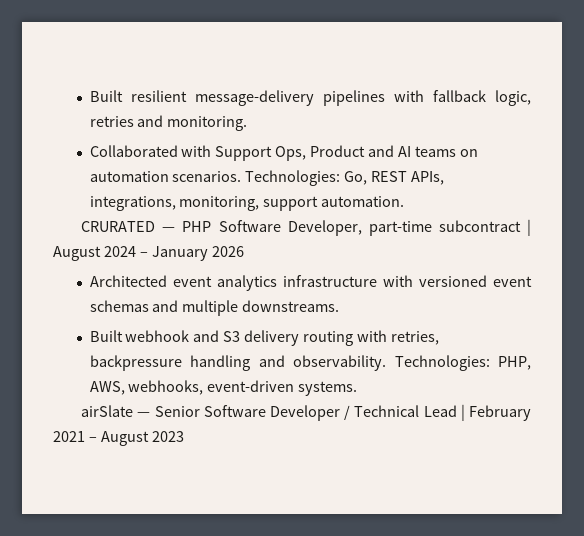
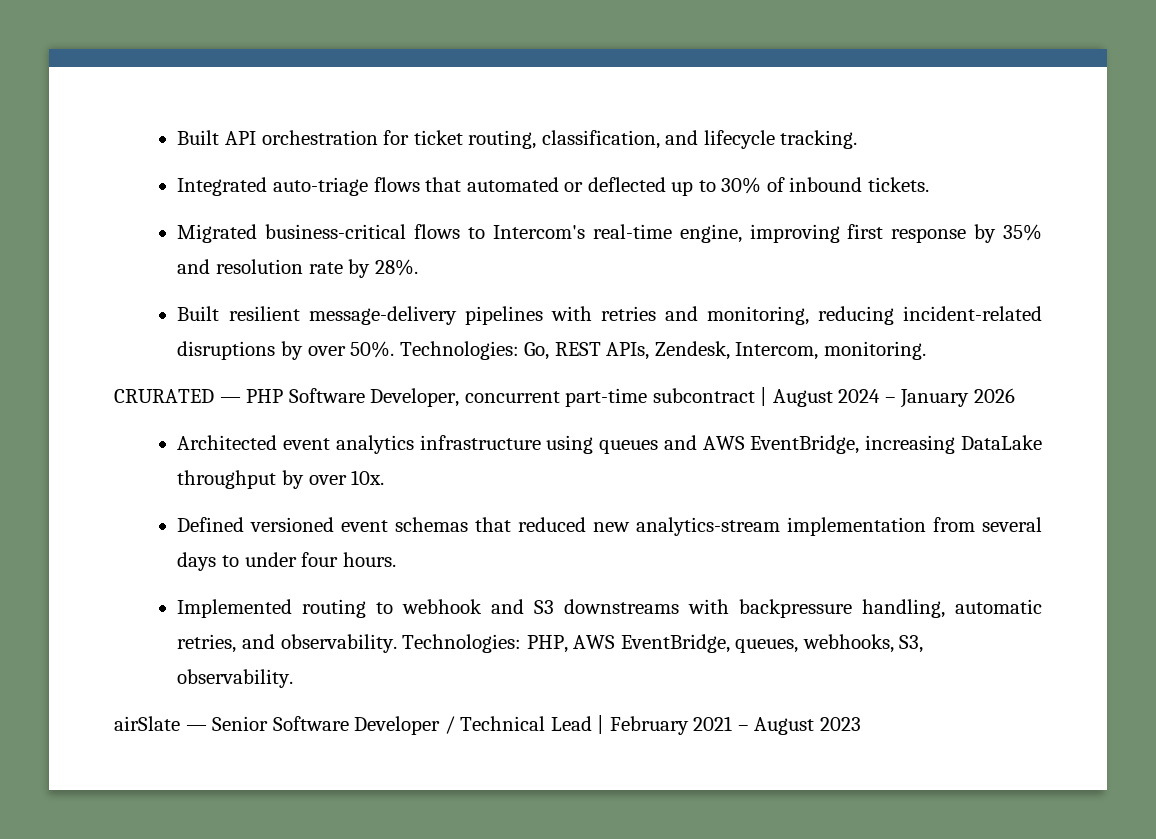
- Built resilient message-delivery pipelines with fallback logic, retries and monitoring.
- Collaborated with Support Ops, Product and AI teams on automation scenarios. Technologies: Go, REST APIs, integrations, monitoring, support automation.
+ Built API orchestration for ticket routing, classification, and lifecycle tracking.
+ Integrated auto-triage flows that automated or deflected up to 30% of inbound tickets.
+ Migrated business-critical flows to Intercom's real-time engine, improving first response by 35% and resolution rate by 28%.
+ Built resilient message-delivery pipelines with retries and monitoring, reducing incident-related disruptions by over 50%. Technologies: Go, REST APIs, Zendesk, Intercom, monitoring.
- CRURATED — PHP Software Developer, part-time subcontract | August 2024 – January 2026
+ CRURATED — PHP Software Developer, concurrent part-time subcontract | August 2024 – January 2026
- Architected event analytics infrastructure with versioned event schemas and multiple downstreams.
- Built webhook and S3 delivery routing with retries, backpressure handling and observability. Technologies: PHP, AWS, webhooks, event-driven systems.
+ Architected event analytics infrastructure using queues and AWS EventBridge, increasing DataLake throughput by over 10x.
+ Defined versioned event schemas that reduced new analytics-stream implementation from several days to under four hours.
+ Implemented routing to webhook and S3 downstreams with backpressure handling, automatic retries, and observability. Technologies: PHP, AWS EventBridge, queues, webhooks, S3, observability.

